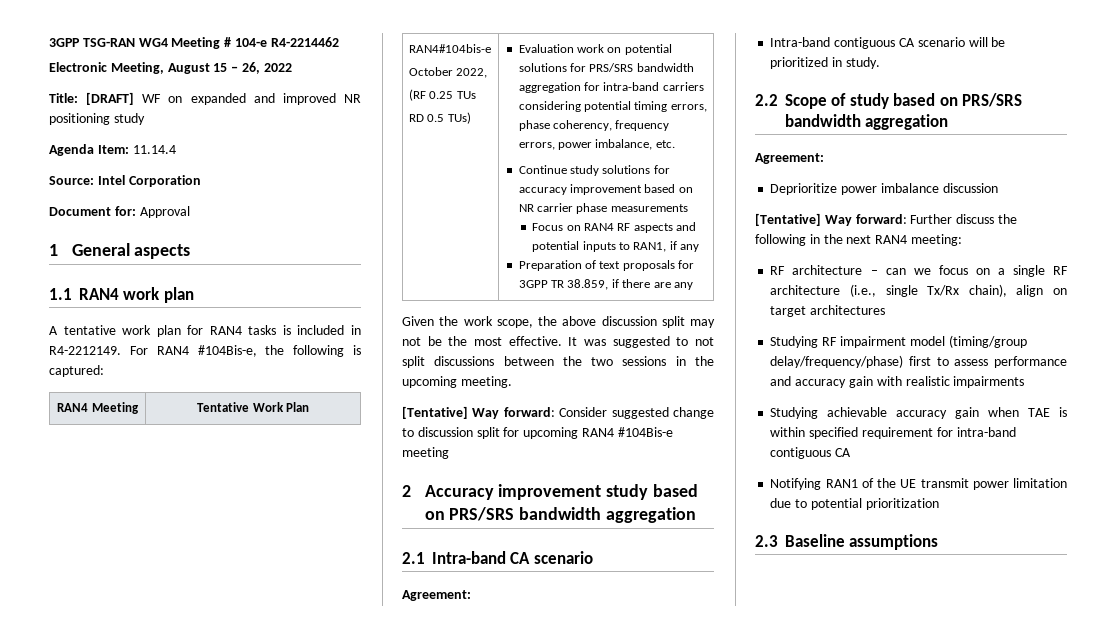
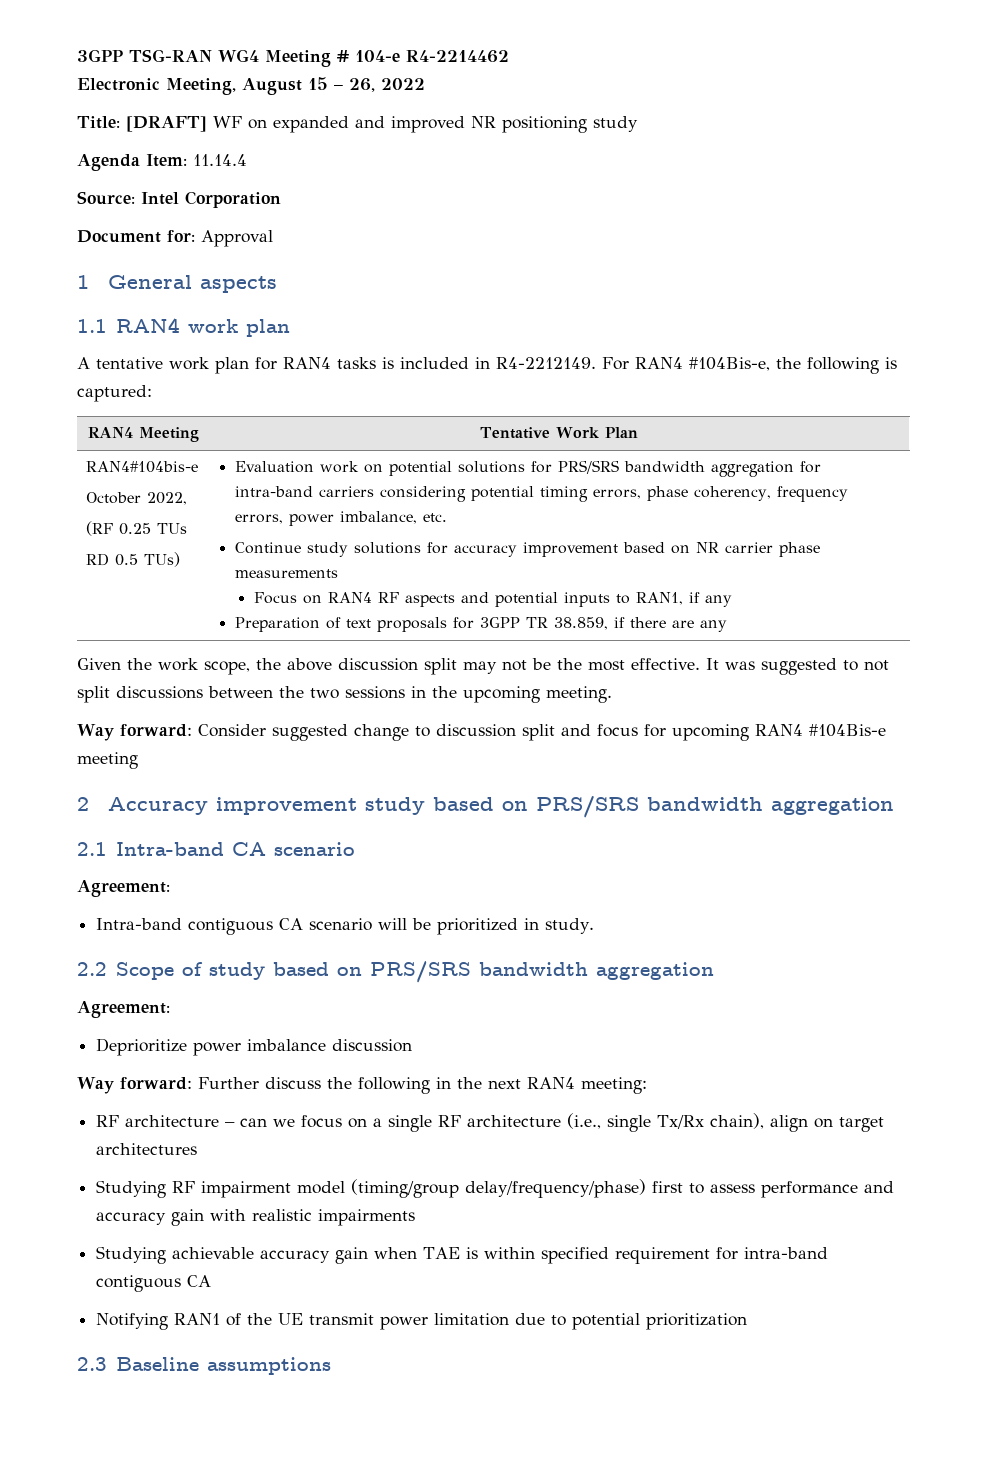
- [Tentative] Way forward: Consider suggested change to discussion split for upcoming RAN4 #104Bis-e meeting
+ Way forward: Consider suggested change to discussion split and focus for upcoming RAN4 #104Bis-e meeting
- [Tentative] Way forward: Further discuss the following in the next RAN4 meeting:
+ Way forward: Further discuss the following in the next RAN4 meeting:

